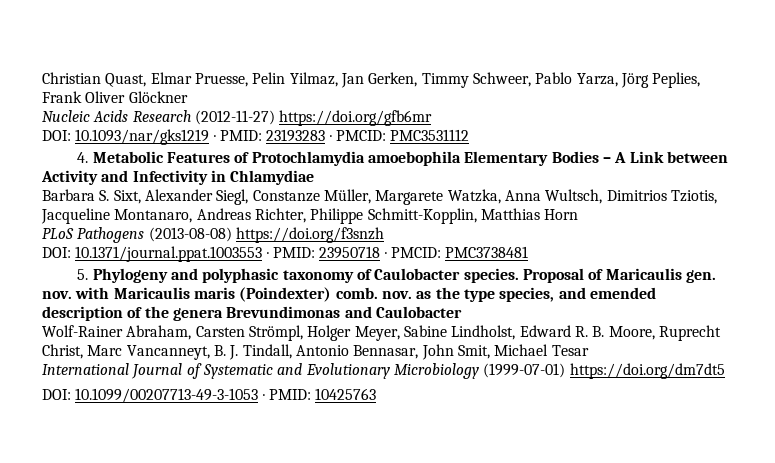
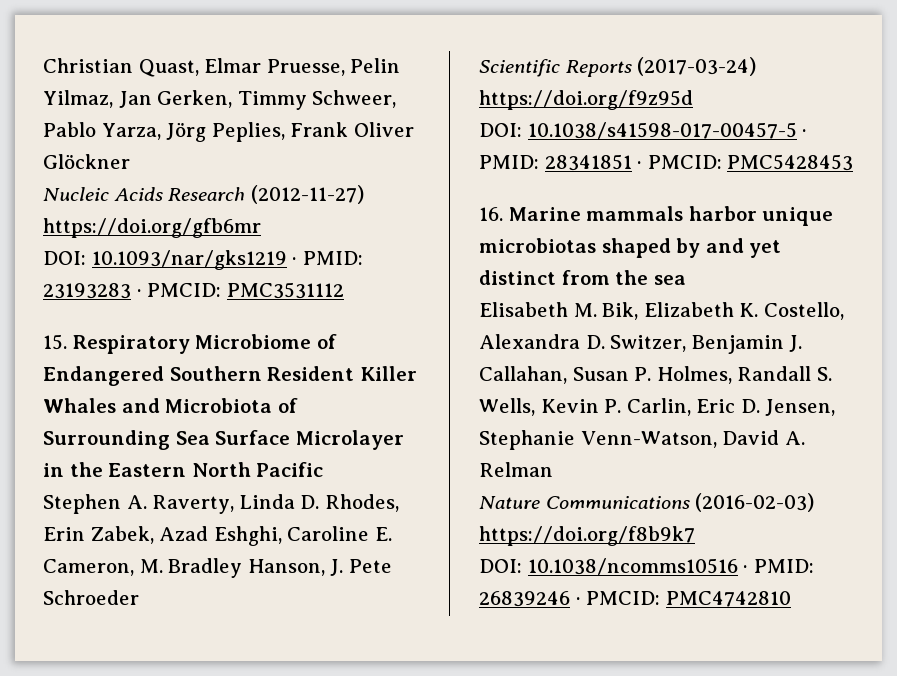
- 4. Metabolic Features of Protochlamydia amoebophila Elementary Bodies – A Link between Activity and Infectivity in Chlamydiae
- Barbara S. Sixt, Alexander Siegl, Constanze Müller, Margarete Watzka, Anna Wultsch, Dimitrios Tziotis, Jacqueline Montanaro, Andreas Richter, Philippe Schmitt-Kopplin, Matthias Horn
- PLoS Pathogens (2013-08-08) https://doi.org/f3snzh
- DOI: 10.1371/journal.ppat.1003553 · PMID: 23950718 · PMCID: PMC3738481
- 5. Phylogeny and polyphasic taxonomy of Caulobacter species. Proposal of Maricaulis gen. nov. with Maricaulis maris (Poindexter) comb. nov. as the type species, and emended description of the genera Brevundimonas and Caulobacter
- Wolf-Rainer Abraham, Carsten Strömpl, Holger Meyer, Sabine Lindholst, Edward R. B. Moore, Ruprecht Christ, Marc Vancanneyt, B. J. Tindall, Antonio Bennasar, John Smit, Michael Tesar
- International Journal of Systematic and Evolutionary Microbiology (1999-07-01) https://doi.org/dm7dt5
- DOI: 10.1099/00207713-49-3-1053 · PMID: 10425763
+ 15. Respiratory Microbiome of Endangered Southern Resident Killer Whales and Microbiota of Surrounding Sea Surface Microlayer in the Eastern North Pacific
+ Stephen A. Raverty, Linda D. Rhodes, Erin Zabek, Azad Eshghi, Caroline E. Cameron, M. Bradley Hanson, J. Pete Schroeder
+ Scientific Reports (2017-03-24) https://doi.org/f9z95d
+ DOI: 10.1038/s41598-017-00457-5 · PMID: 28341851 · PMCID: PMC5428453
+ 16. Marine mammals harbor unique microbiotas shaped by and yet distinct from the sea
+ Elisabeth M. Bik, Elizabeth K. Costello, Alexandra D. Switzer, Benjamin J. Callahan, Susan P. Holmes, Randall S. Wells, Kevin P. Carlin, Eric D. Jensen, Stephanie Venn-Watson, David A. Relman
+ Nature Communications (2016-02-03) https://doi.org/f8b9k7
+ DOI: 10.1038/ncomms10516 · PMID: 26839246 · PMCID: PMC4742810

